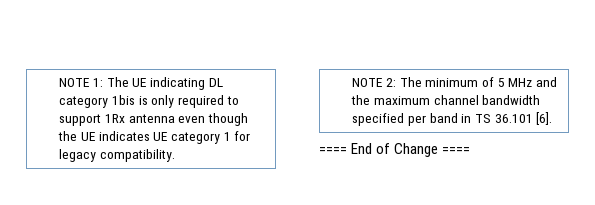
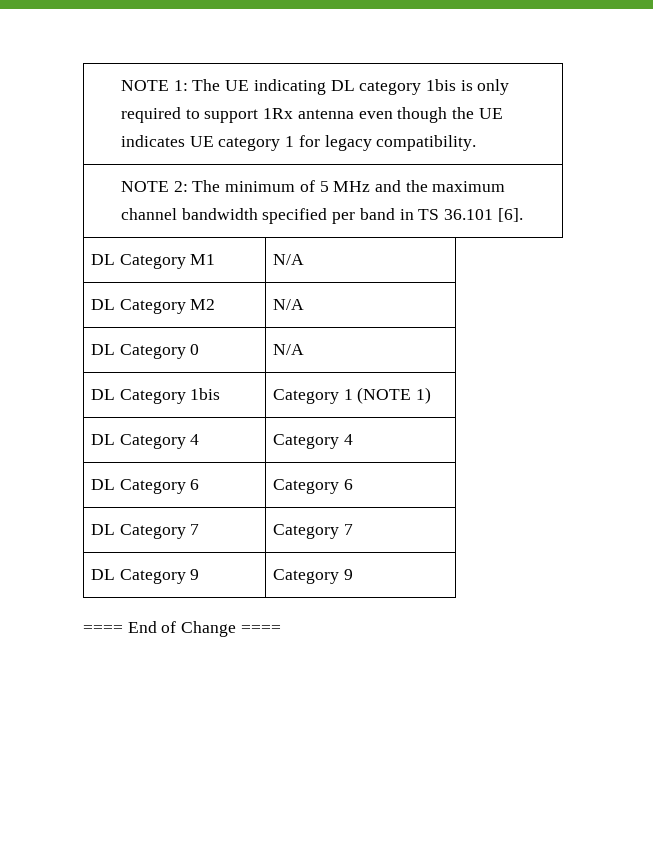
+ DL Category M1 | N/A
+ DL Category M2 | N/A
+ DL Category 0 | N/A
+ DL Category 1bis | Category 1 (NOTE 1)
+ DL Category 4 | Category 4
+ DL Category 6 | Category 6
+ DL Category 7 | Category 7
+ DL Category 9 | Category 9

